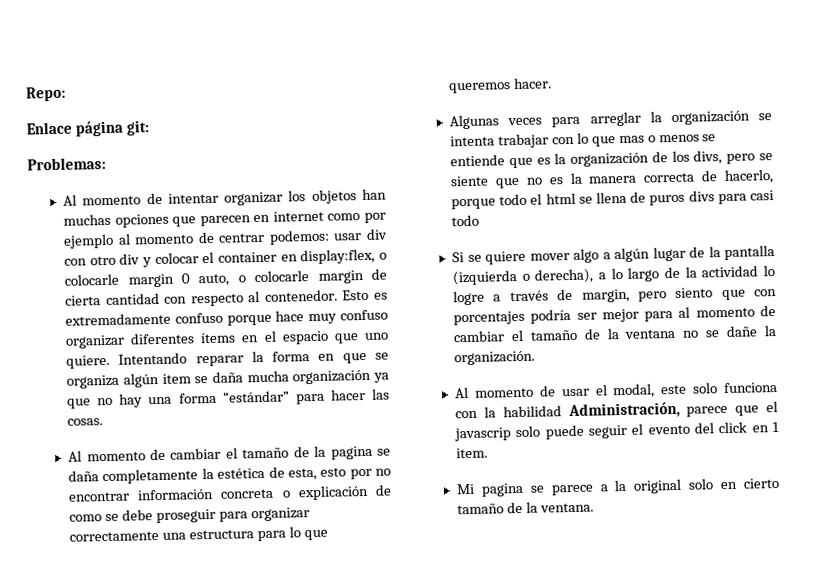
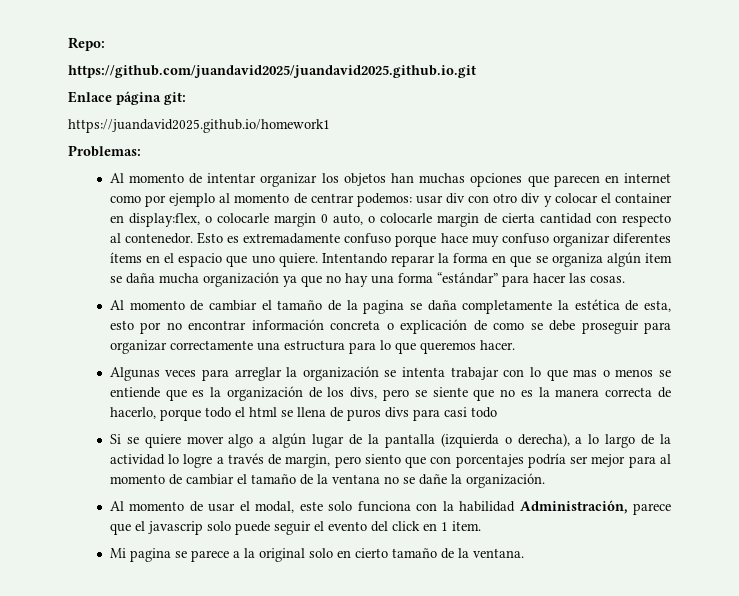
+ https://github.com/juandavid2025/juandavid2025.github.io.git
+ https://juandavid2025.github.io/homework1

